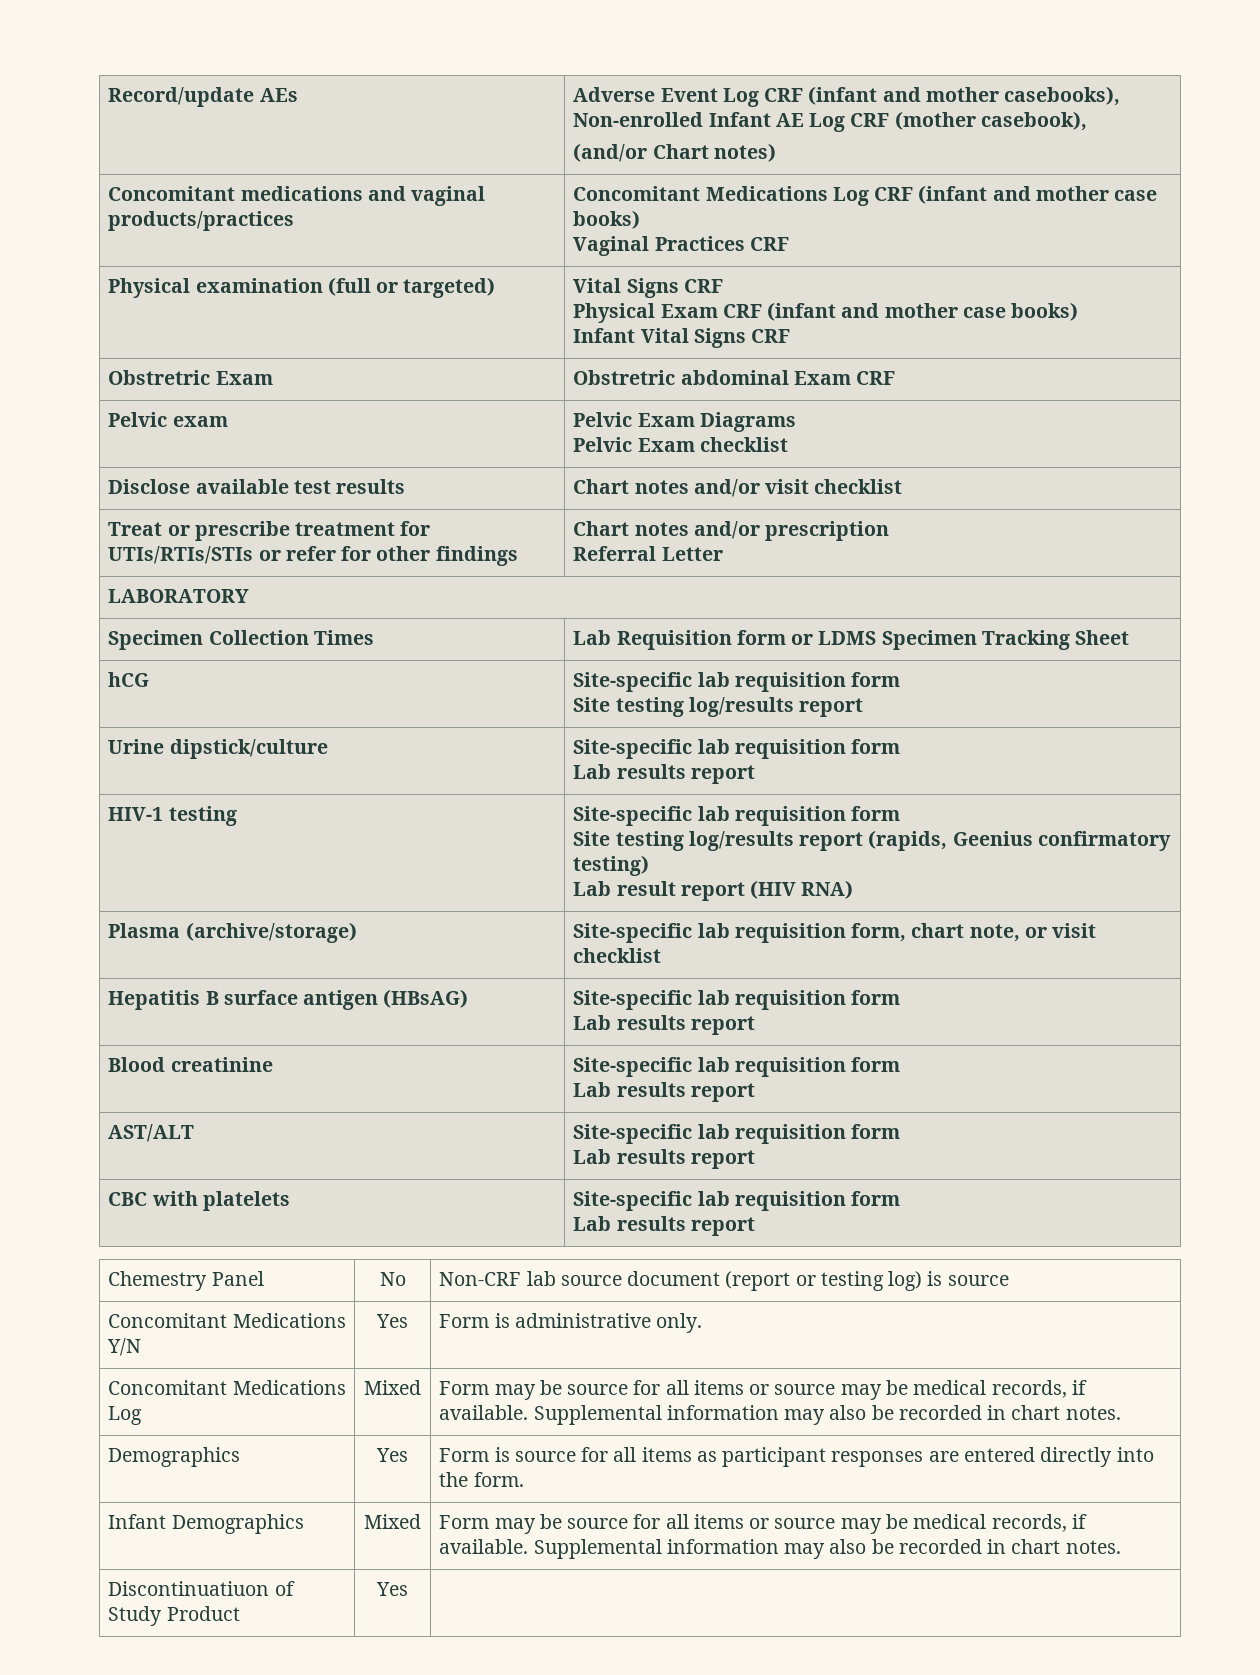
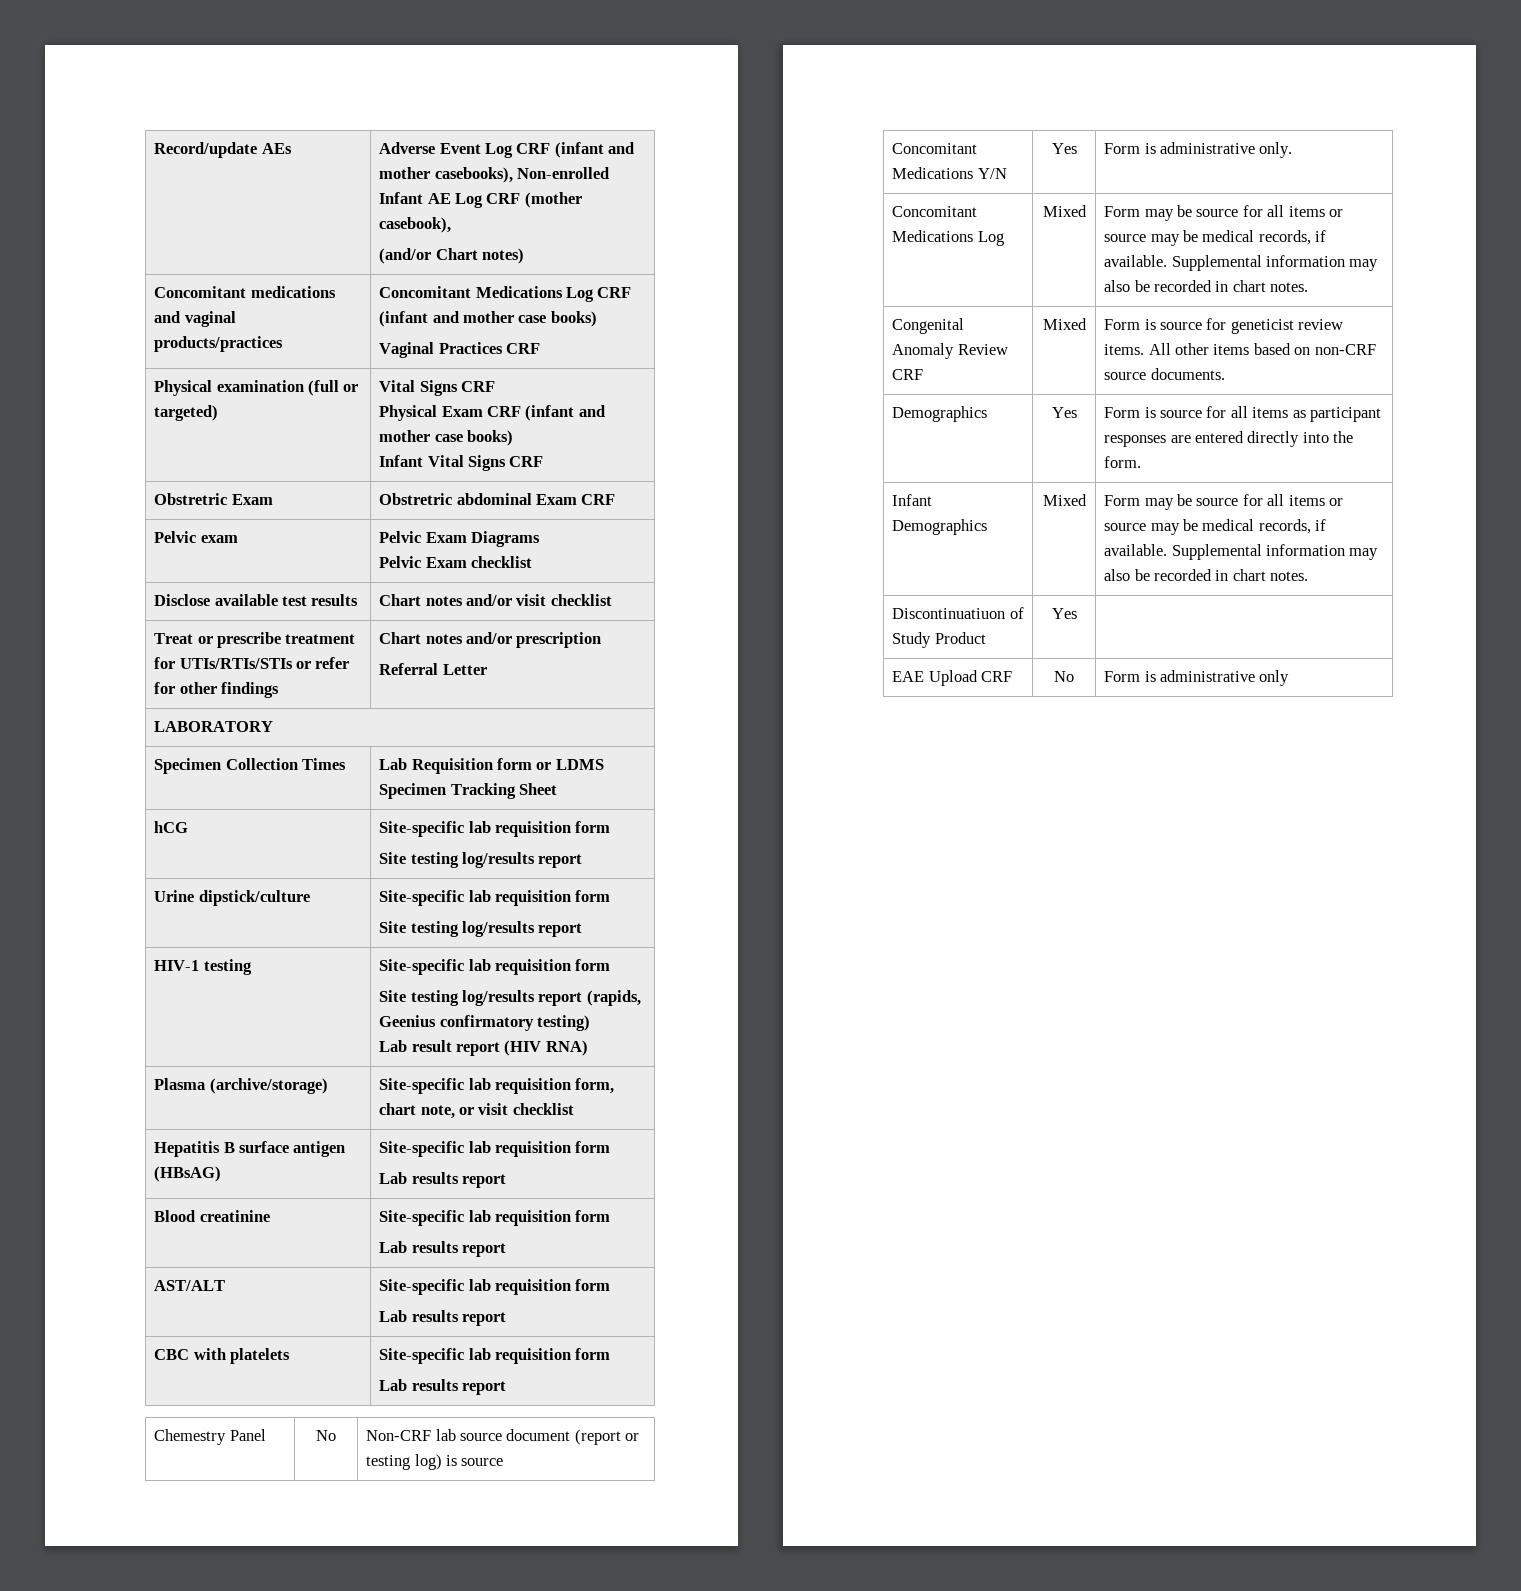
  Urine dipstick/culture | Site-specific lab requisition form
- Lab results report
+ Site testing log/results report
+ Congenital Anomaly Review CRF | Mixed | Form is source for geneticist review items. All other items based on non-CRF source documents.
+ EAE Upload CRF | No | Form is administrative only

